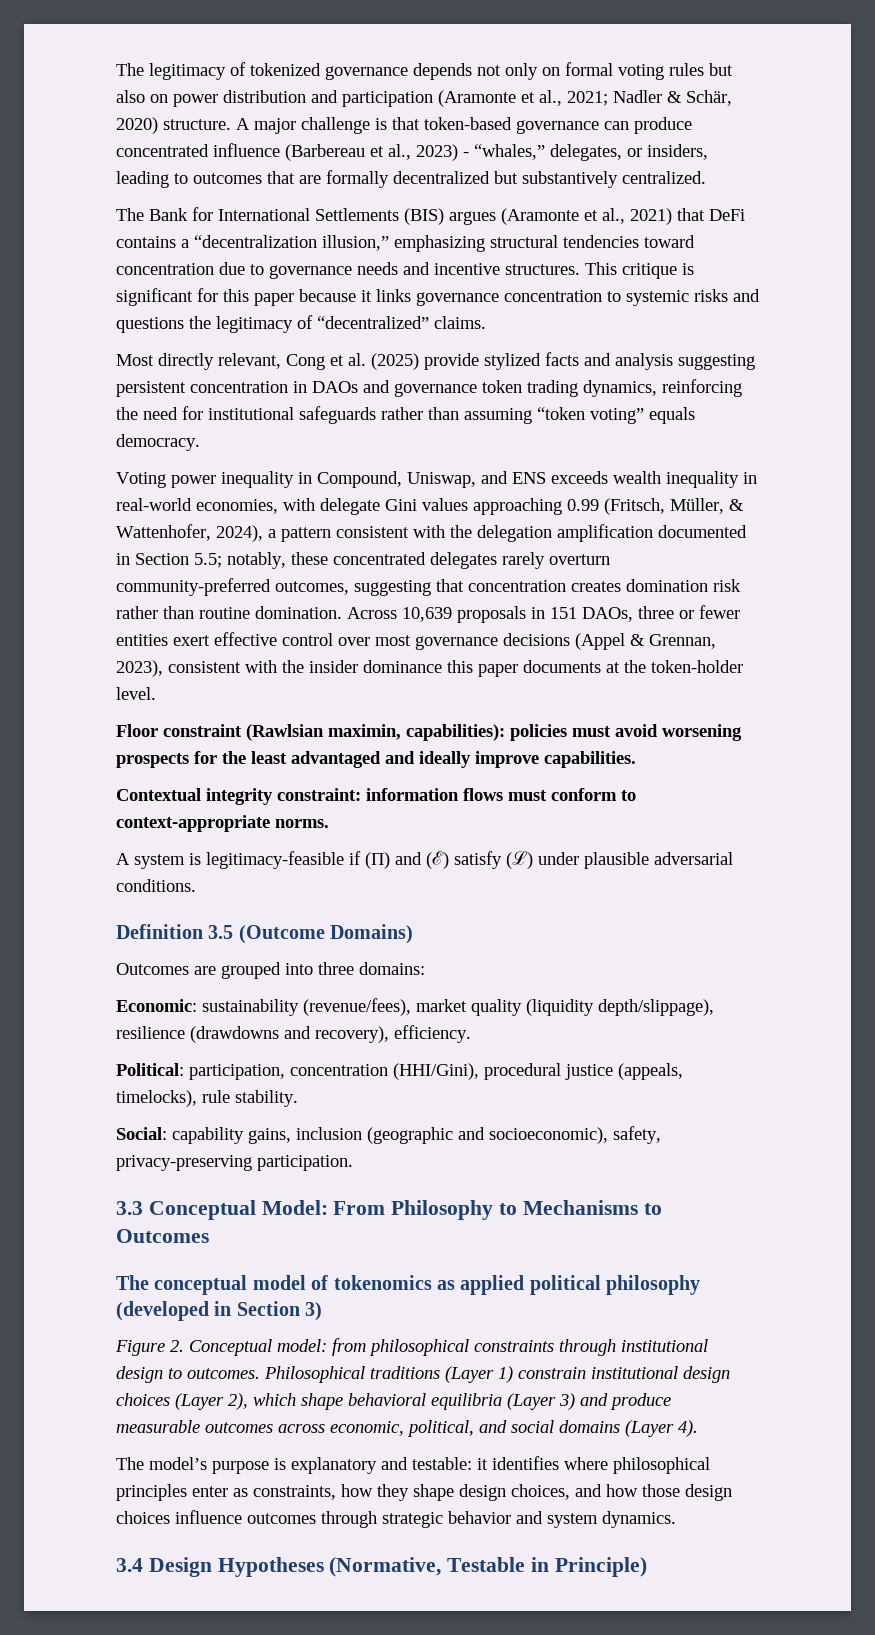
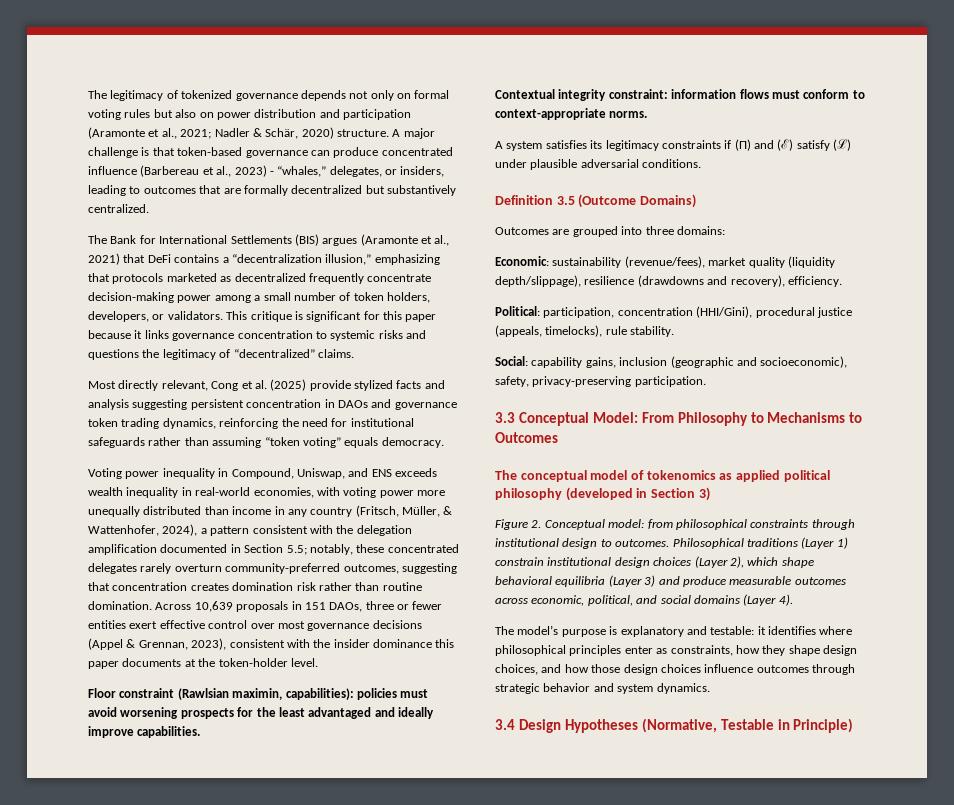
- The Bank for International Settlements (BIS) argues (Aramonte et al., 2021) that DeFi contains a “decentralization illusion,” emphasizing structural tendencies toward concentration due to governance needs and incentive structures.
+ The Bank for International Settlements (BIS) argues (Aramonte et al., 2021) that DeFi contains a “decentralization illusion,” emphasizing that protocols marketed as decentralized frequently concentrate decision-making power among a small number of token holders, developers, or validators.
- Voting power inequality in Compound, Uniswap, and ENS exceeds wealth inequality in real-world economies, with delegate Gini values approaching 0.99 (Fritsch, Müller, & Wattenhofer, 2024), a pattern consistent with the delegation amplification documented in Section 5.5; notably, these concentrated delegates rarely overturn community-preferred outcomes, suggesting that concentration creates domination risk rather than routine domination.
+ Voting power inequality in Compound, Uniswap, and ENS exceeds wealth inequality in real-world economies, with voting power more unequally distributed than income in any country (Fritsch, Müller, & Wattenhofer, 2024), a pattern consistent with the delegation amplification documented in Section 5.5; notably, these concentrated delegates rarely overturn community-preferred outcomes, suggesting that concentration creates domination risk rather than routine domination.
- A system is legitimacy-feasible if (Π) and (ℰ) satisfy (ℒ) under plausible adversarial conditions.
+ A system satisfies its legitimacy constraints if (Π) and (ℰ) satisfy (ℒ) under plausible adversarial conditions.

